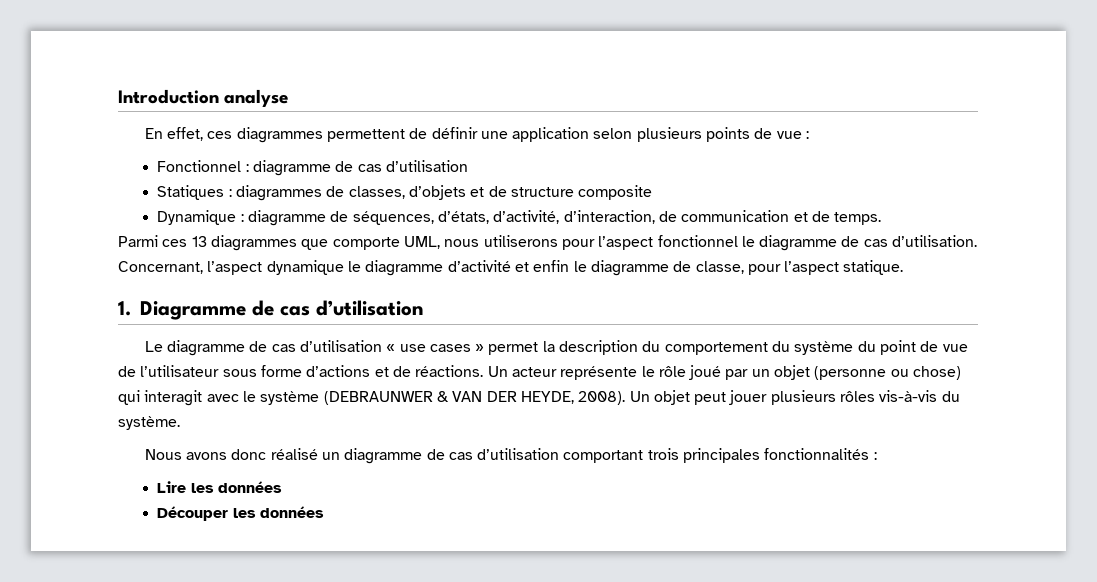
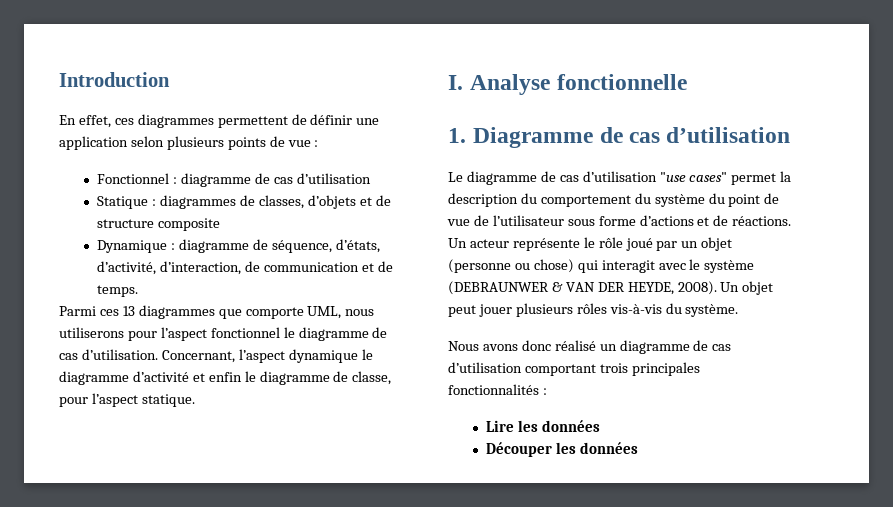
- Introduction analyse
+ Introduction
- Statiques : diagrammes de classes, d’objets et de structure composite
+ Statique : diagrammes de classes, d’objets et de structure composite
- Dynamique : diagramme de séquences, d’états, d’activité, d’interaction, de communication et de temps.
+ Dynamique : diagramme de séquence, d’états, d’activité, d’interaction, de communication et de temps.
+ I. Analyse fonctionnelle
- Le diagramme de cas d’utilisation « use cases » permet la description du comportement du système du point de vue de l’utilisateur sous forme d’actions et de réactions.
+ Le diagramme de cas d’utilisation "use cases" permet la description du comportement du système du point de vue de l’utilisateur sous forme d’actions et de réactions.

